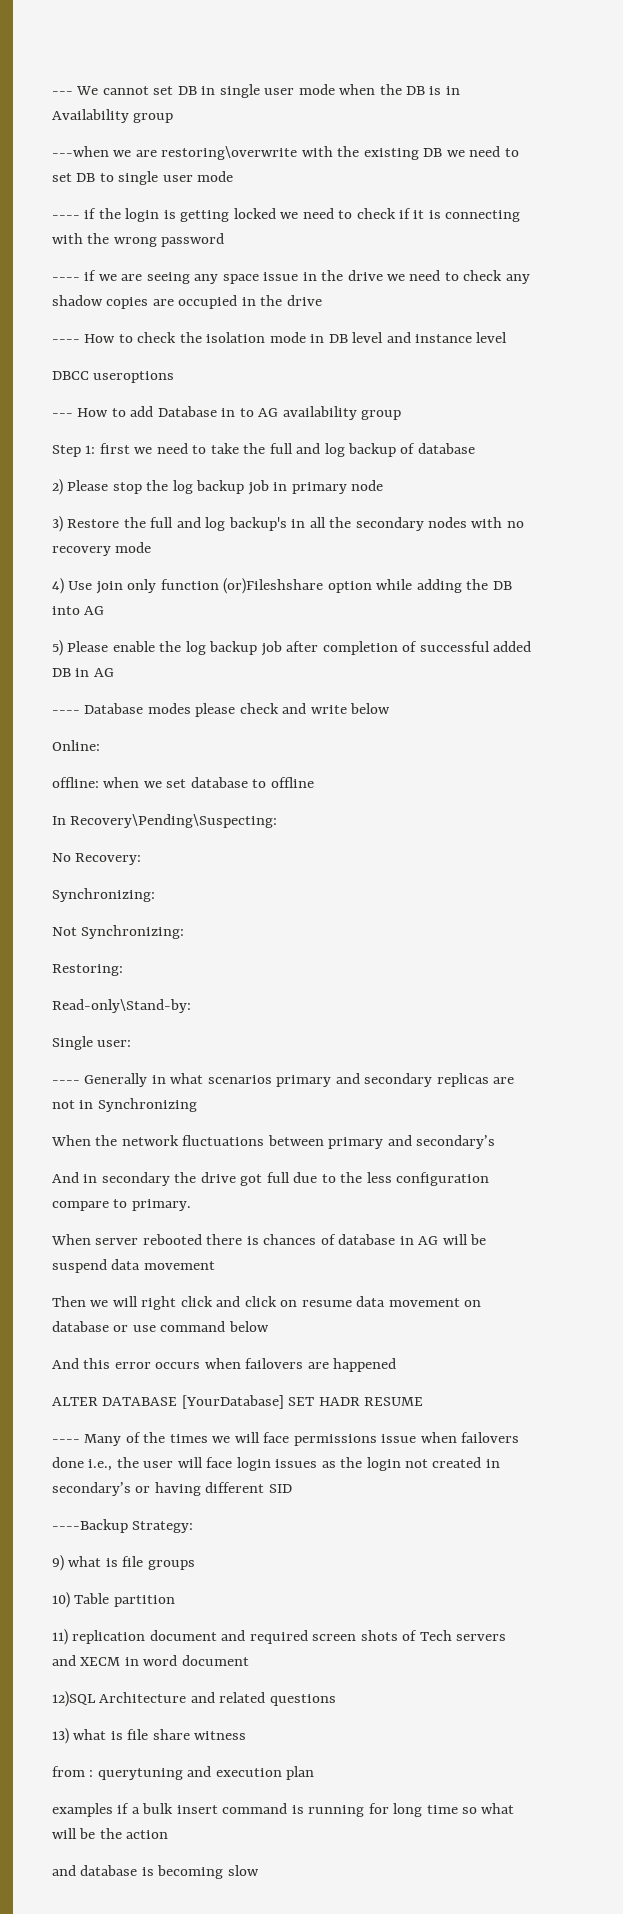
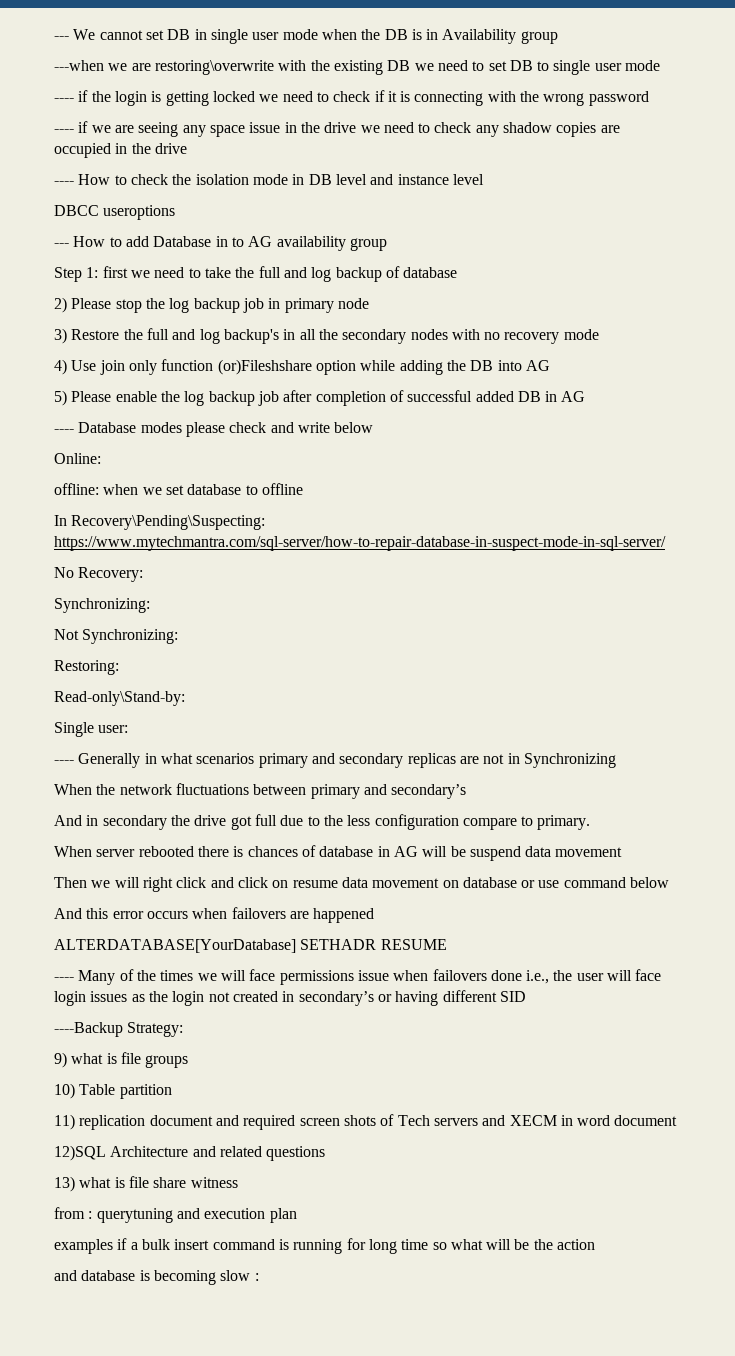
- In Recovery\Pending\Suspecting:
+ In Recovery\Pending\Suspecting: https://www.mytechmantra.com/sql-server/how-to-repair-database-in-suspect-mode-in-sql-server/
- ALTER DATABASE [YourDatabase] SET HADR RESUME
+ ALTERDATABASE[YourDatabase] SETHADR RESUME
- and database is becoming slow
+ and database is becoming slow :

